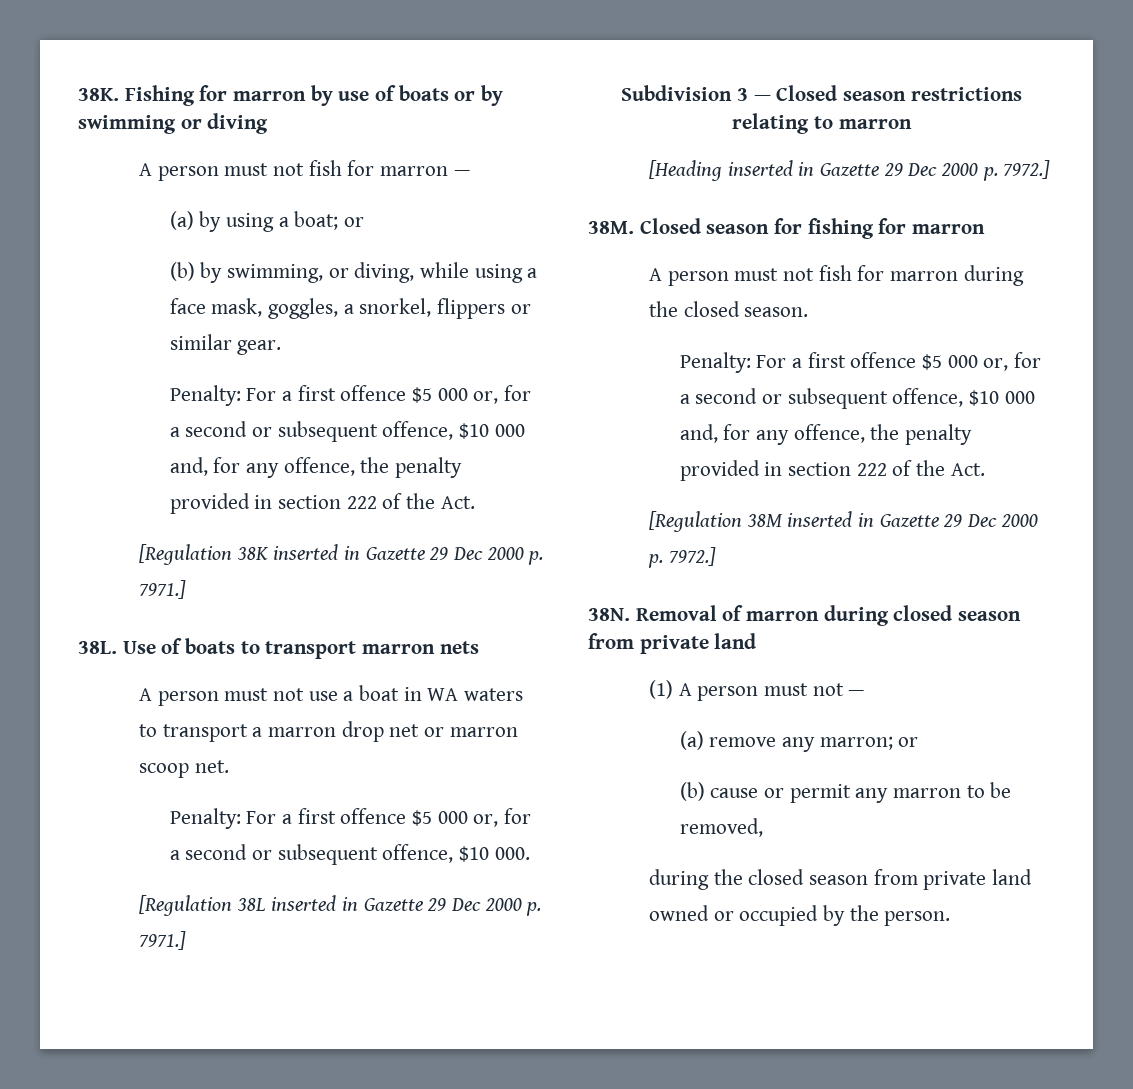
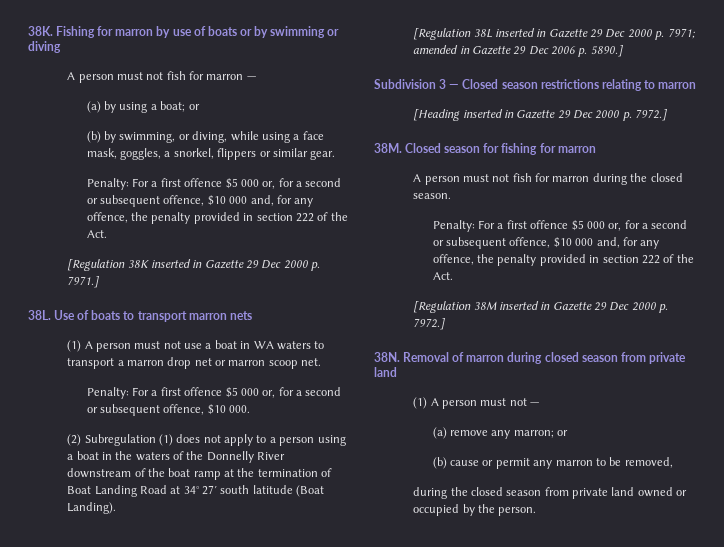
- A person must not use a boat in WA waters to transport a marron drop net or marron scoop net.
+ (1) A person must not use a boat in WA waters to transport a marron drop net or marron scoop net.
+ (2) Subregulation (1) does not apply to a person using a boat in the waters of the Donnelly River downstream of the boat ramp at the termination of Boat Landing Road at 34° 27′ south latitude (Boat Landing).
- [Regulation 38L inserted in Gazette 29 Dec 2000 p. 7971.]
+ [Regulation 38L inserted in Gazette 29 Dec 2000 p. 7971; amended in Gazette 29 Dec 2006 p. 5890.]

